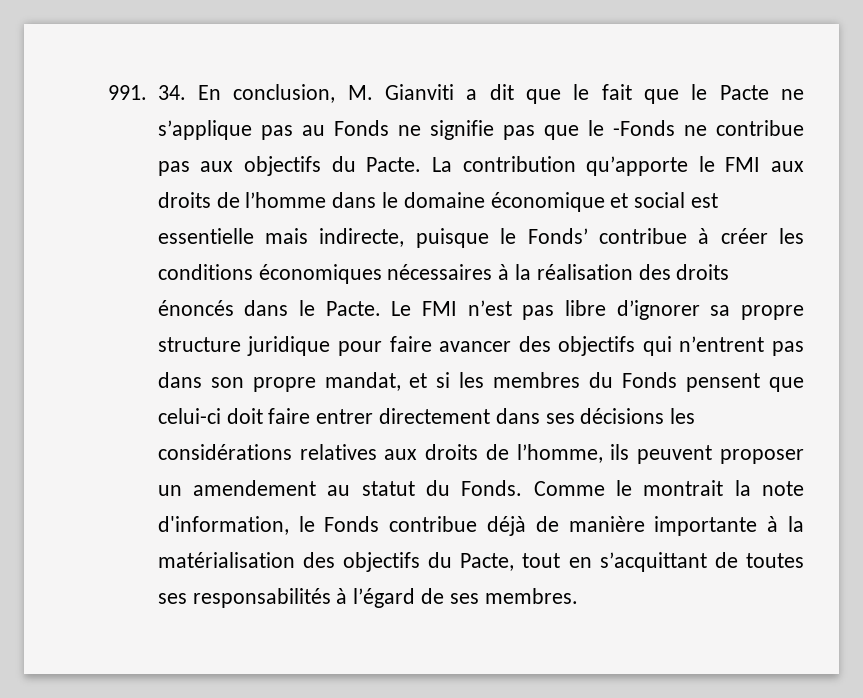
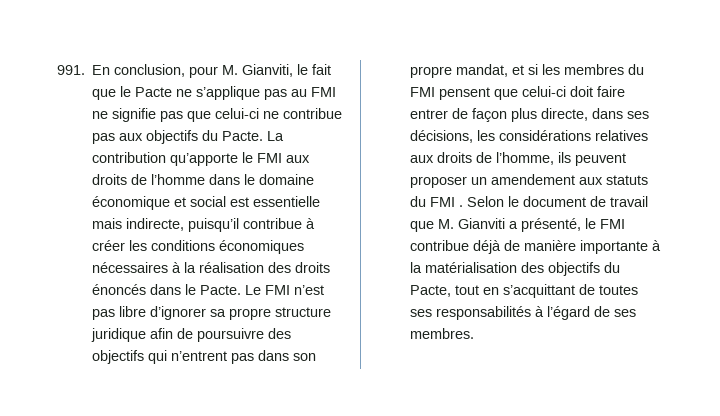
- 991. 34. En conclusion, M. Gianviti a dit que le fait que le Pacte ne s’applique pas au Fonds ne signifie pas que le -Fonds ne contribue pas aux objectifs du Pacte.
+ 991. En conclusion, pour M. Gianviti, le fait que le Pacte ne s’applique pas au FMI ne signifie pas que celui-ci ne contribue pas aux objectifs du Pacte.
- La contribution qu’apporte le FMI aux droits de l’homme dans le domaine économique et social est essentielle mais indirecte, puisque le Fonds’ contribue à créer les conditions économiques nécessaires à la réalisation des droits énoncés dans le Pacte.
+ La contribution qu’apporte le FMI aux droits de l’homme dans le domaine économique et social est essentielle mais indirecte, puisqu’il contribue à créer les conditions économiques nécessaires à la réalisation des droits énoncés dans le Pacte.
- Le FMI n’est pas libre d’ignorer sa propre structure juridique pour faire avancer des objectifs qui n’entrent pas dans son propre mandat, et si les membres du Fonds pensent que celui-ci doit faire entrer directement dans ses décisions les considérations relatives aux droits de l’homme, ils peuvent proposer un amendement au statut du Fonds. Comme le montrait la note d'information, le Fonds contribue déjà de manière importante à la matérialisation des objectifs du Pacte, tout en s’acquittant de toutes ses responsabilités à l’égard de ses membres.
+ Le FMI n’est pas libre d’ignorer sa propre structure juridique afin de poursuivre des objectifs qui n’entrent pas dans son propre mandat, et si les membres du FMI pensent que celui-ci doit faire entrer de façon plus directe, dans ses décisions, les considérations relatives aux droits de l’homme, ils peuvent proposer un amendement aux statuts du FMI . Selon le document de travail que M. Gianviti a présenté, le FMI contribue déjà de manière importante à la matérialisation des objectifs du Pacte, tout en s’acquittant de toutes ses responsabilités à l’égard de ses membres.

